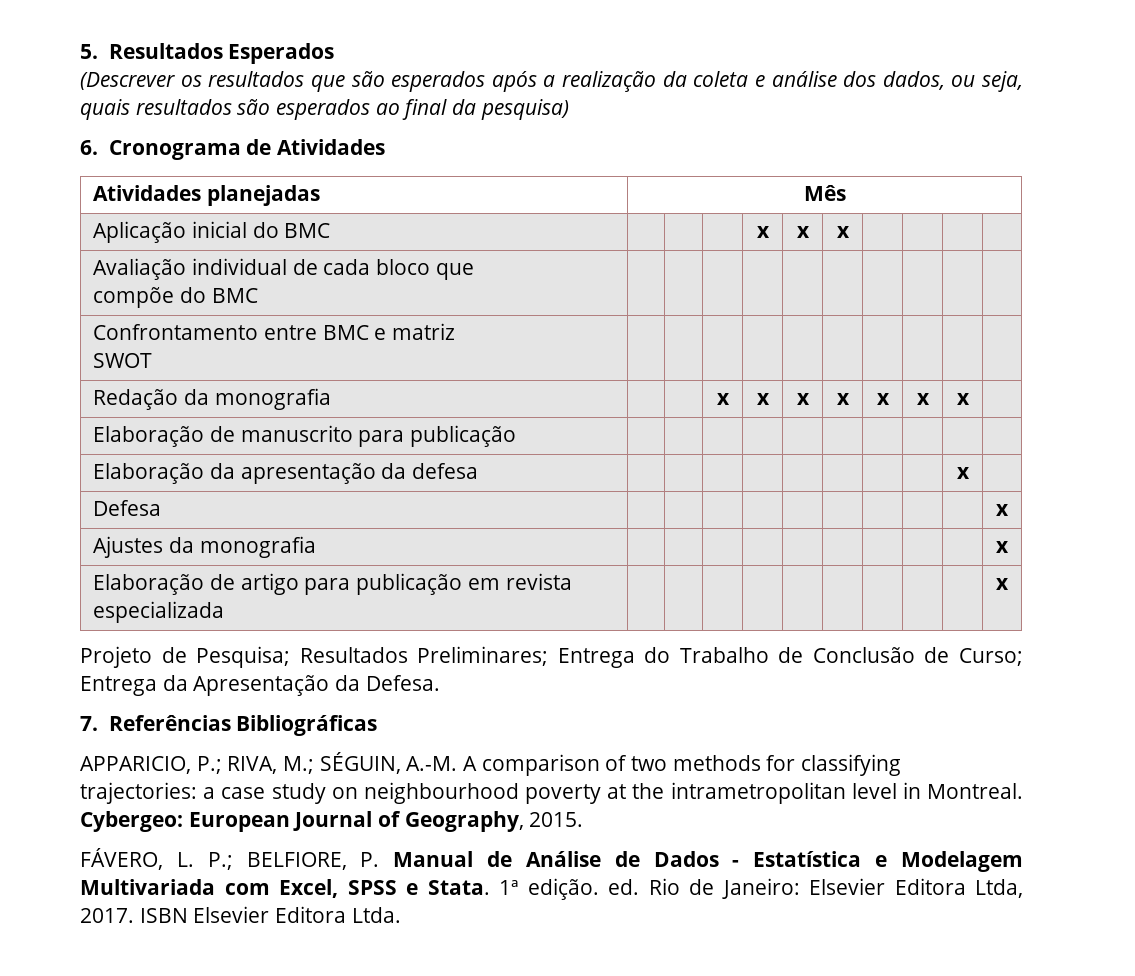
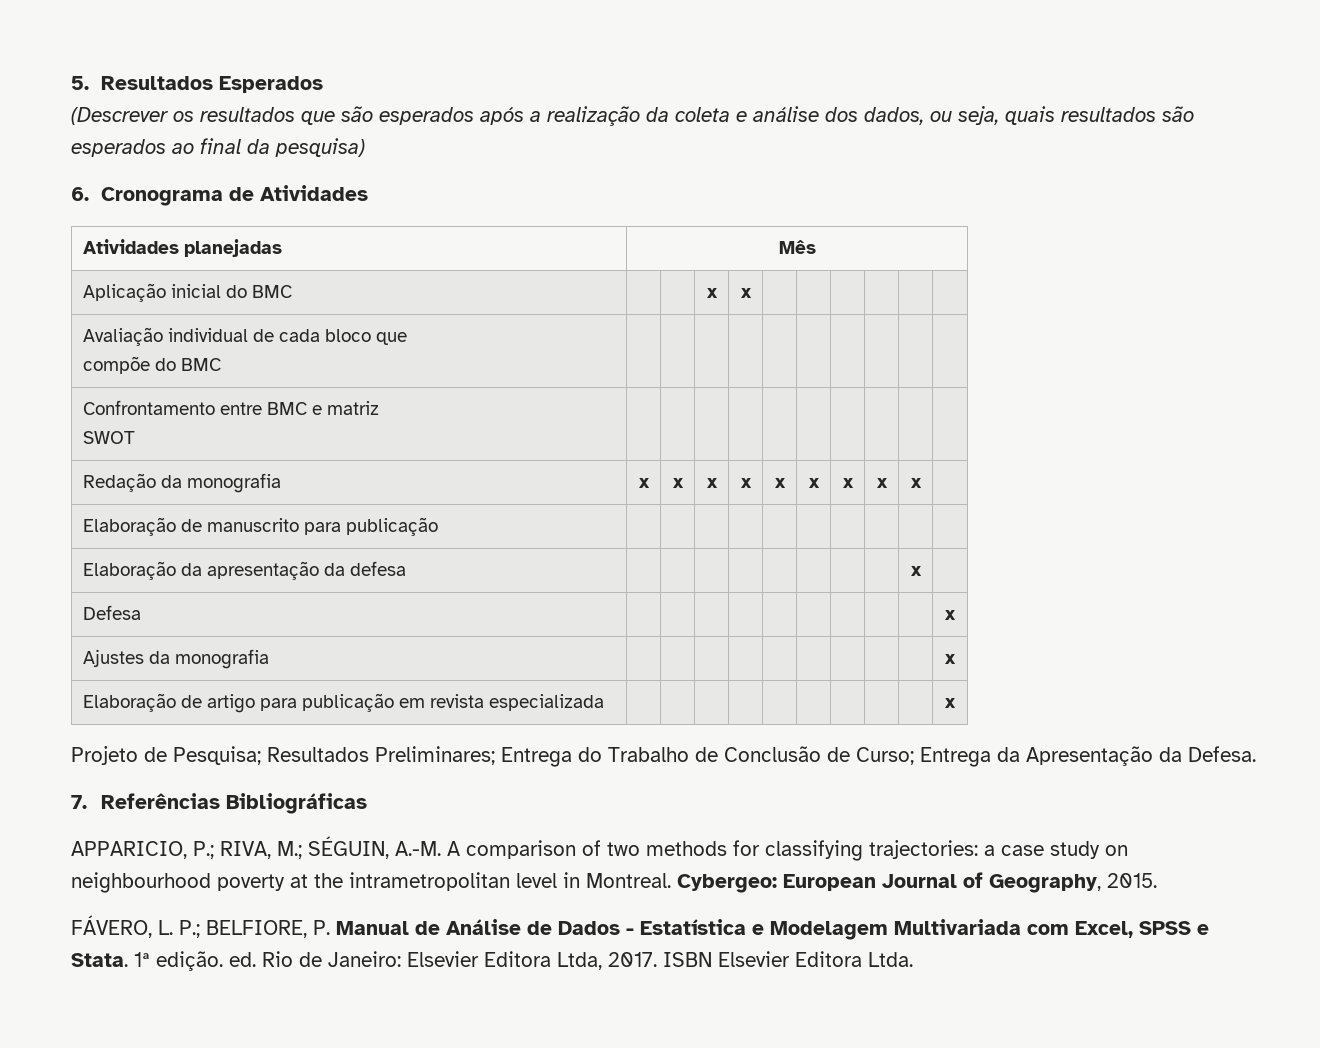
- Aplicação inicial do BMC | | | | x | x | x | | | |
+ Aplicação inicial do BMC | | | x | x | | | | | |
- Redação da monografia | | | x | x | x | x | x | x | x |
+ Redação da monografia | x | x | x | x | x | x | x | x | x |

